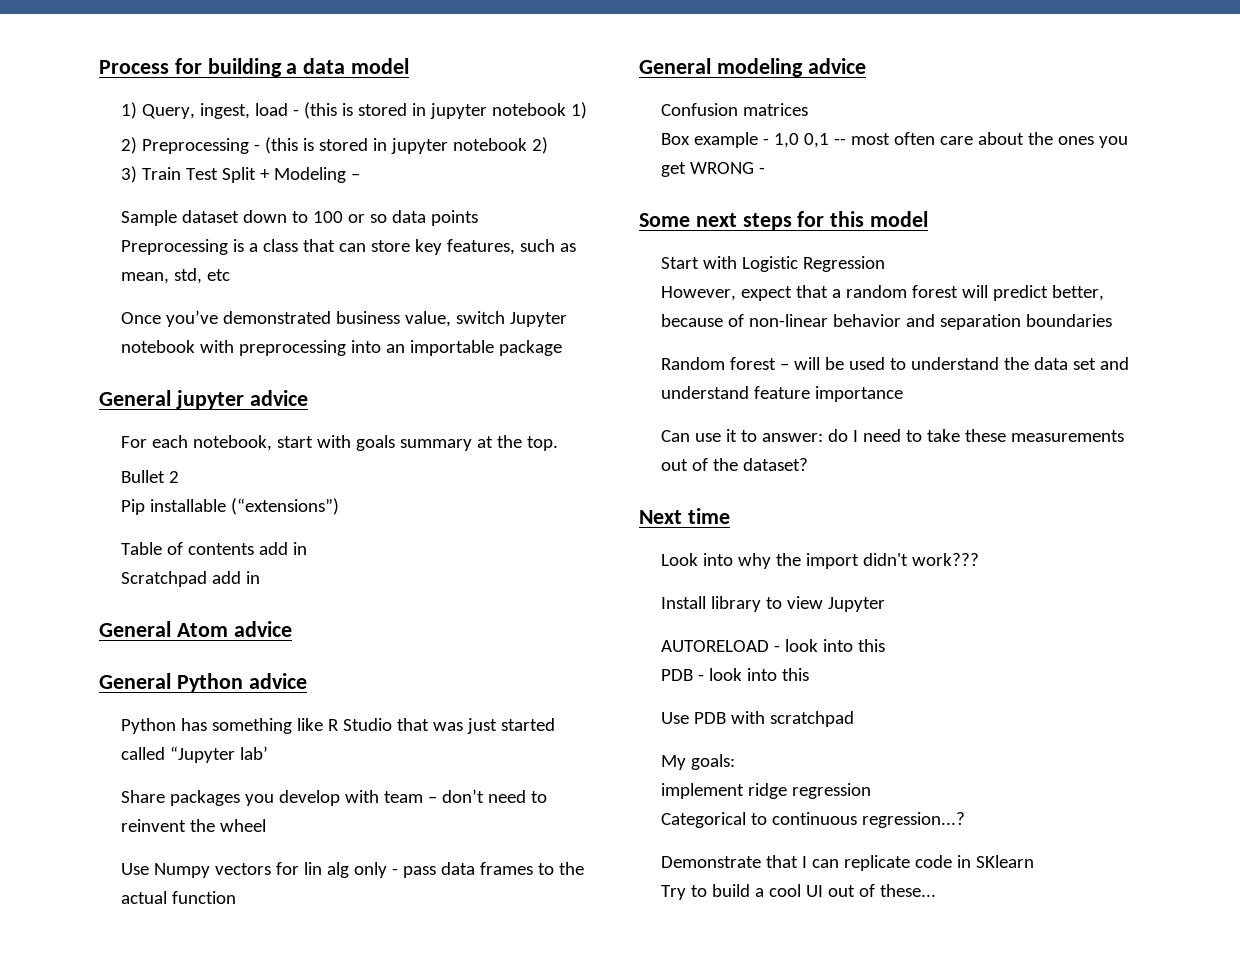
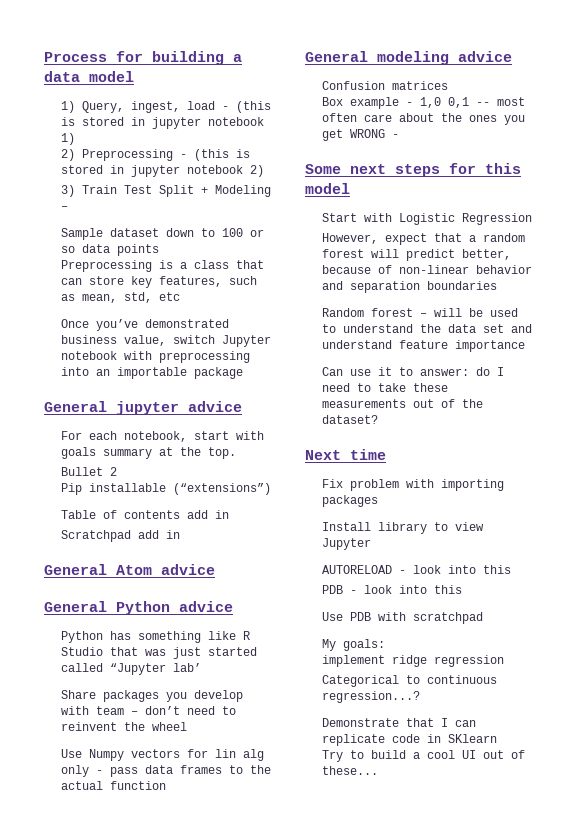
- Look into why the import didn't work???
+ Fix problem with importing packages

